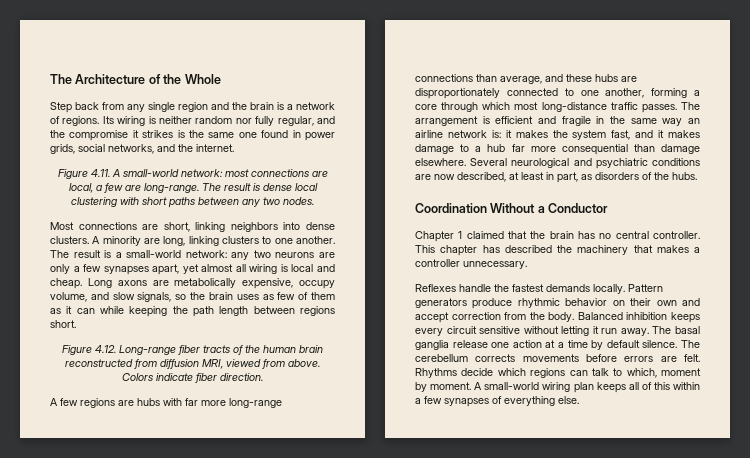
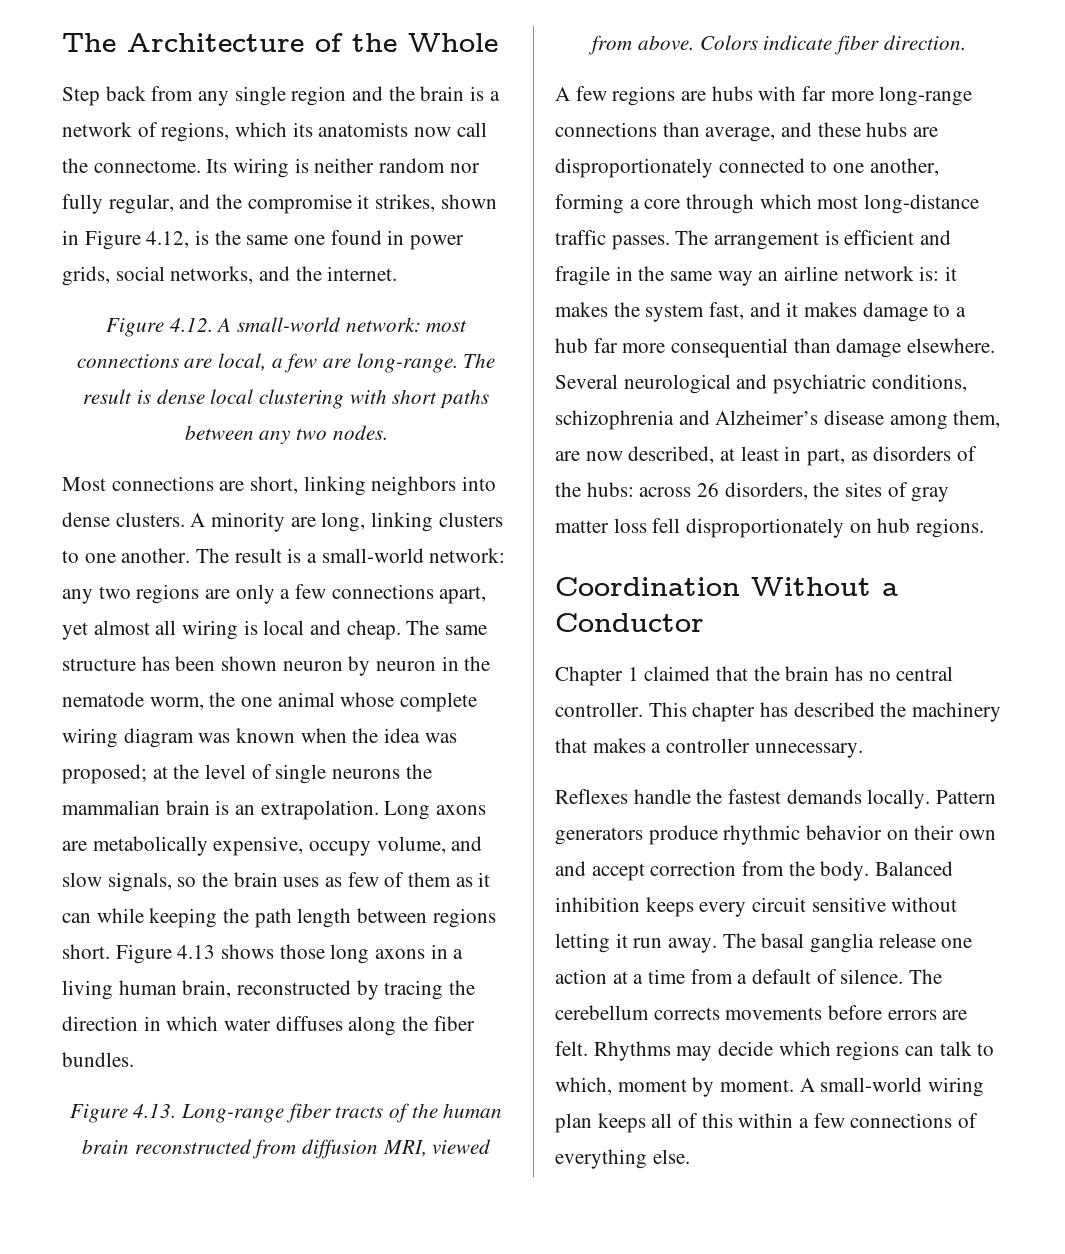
- Step back from any single region and the brain is a network of regions.
+ Step back from any single region and the brain is a network of regions, which its anatomists now call the connectome.
- Its wiring is neither random nor fully regular, and the compromise it strikes is the same one found in power grids, social networks, and the internet.
+ Its wiring is neither random nor fully regular, and the compromise it strikes, shown in Figure 4.12, is the same one found in power grids, social networks, and the internet.
- Figure 4.11. A small-world network: most connections are local, a few are long-range.
+ Figure 4.12. A small-world network: most connections are local, a few are long-range.
- The result is a small-world network: any two neurons are only a few synapses apart, yet almost all wiring is local and cheap.
+ The result is a small-world network: any two regions are only a few connections apart, yet almost all wiring is local and cheap.
+ The same structure has been shown neuron by neuron in the nematode worm, the one animal whose complete wiring diagram was known when the idea was proposed; at the level of single neurons the mammalian brain is an extrapolation.
- Long axons are metabolically expensive, occupy volume, and slow signals, so the brain uses as few of them as it can while keeping the path length between regions short.
- Figure 4.12. Long-range fiber tracts of the human brain reconstructed from diffusion MRI, viewed from above.
+ Long axons are metabolically expensive, occupy volume, and slow signals, so the brain uses as few of them as it can while keeping the path length between regions short. Figure 4.13 shows those long axons in a living human brain, reconstructed by tracing the direction in which water diffuses along the fiber bundles.
+ Figure 4.13. Long-range fiber tracts of the human brain reconstructed from diffusion MRI, viewed from above.
- Several neurological and psychiatric conditions are now described, at least in part, as disorders of the hubs.
+ Several neurological and psychiatric conditions, schizophrenia and Alzheimer’s disease among them, are now described, at least in part, as disorders of the hubs: across 26 disorders, the sites of gray matter loss fell disproportionately on hub regions.
- The basal ganglia release one action at a time by default silence.
+ The basal ganglia release one action at a time from a default of silence.
- Rhythms decide which regions can talk to which, moment by moment.
+ Rhythms may decide which regions can talk to which, moment by moment.
- A small-world wiring plan keeps all of this within a few synapses of everything else.
+ A small-world wiring plan keeps all of this within a few connections of everything else.

